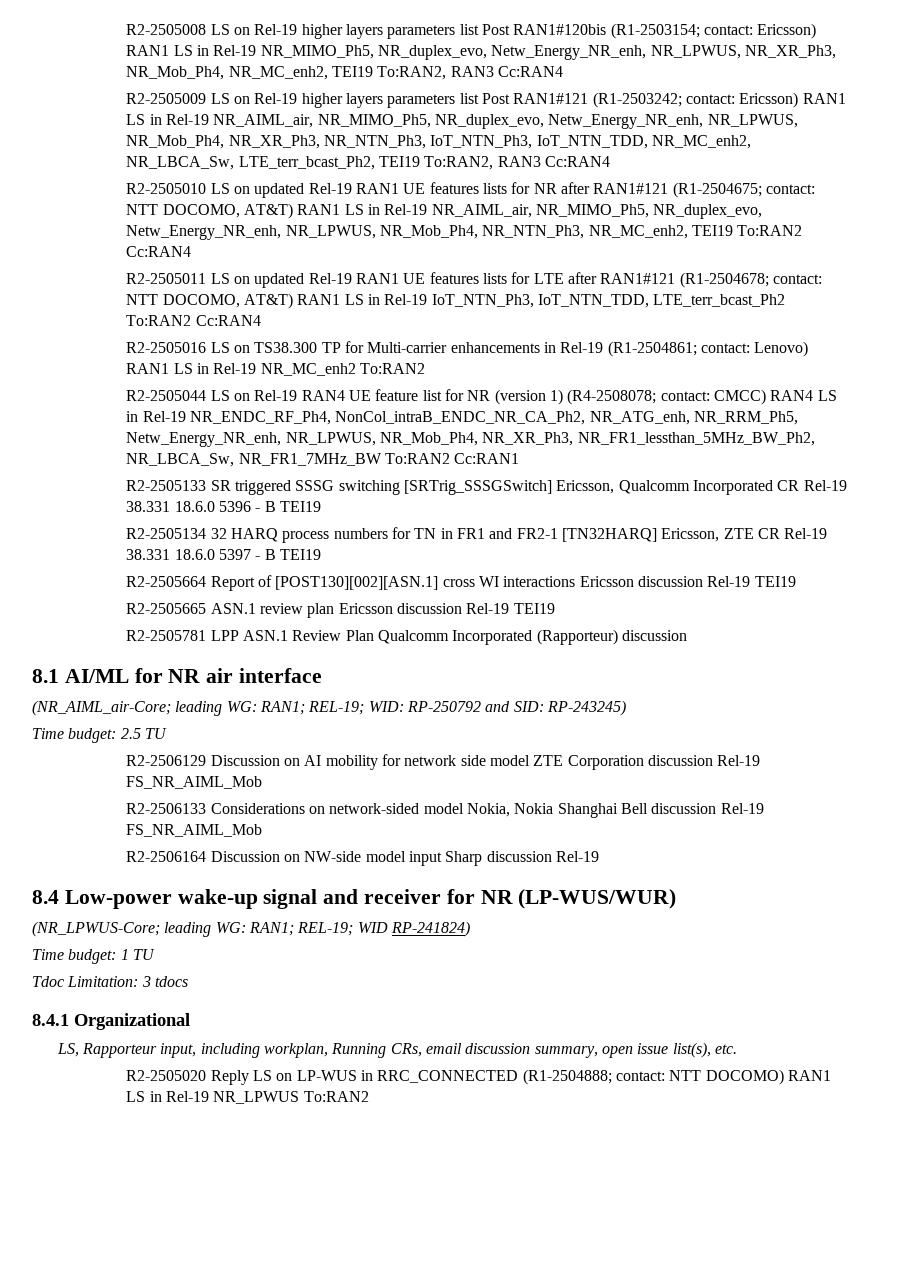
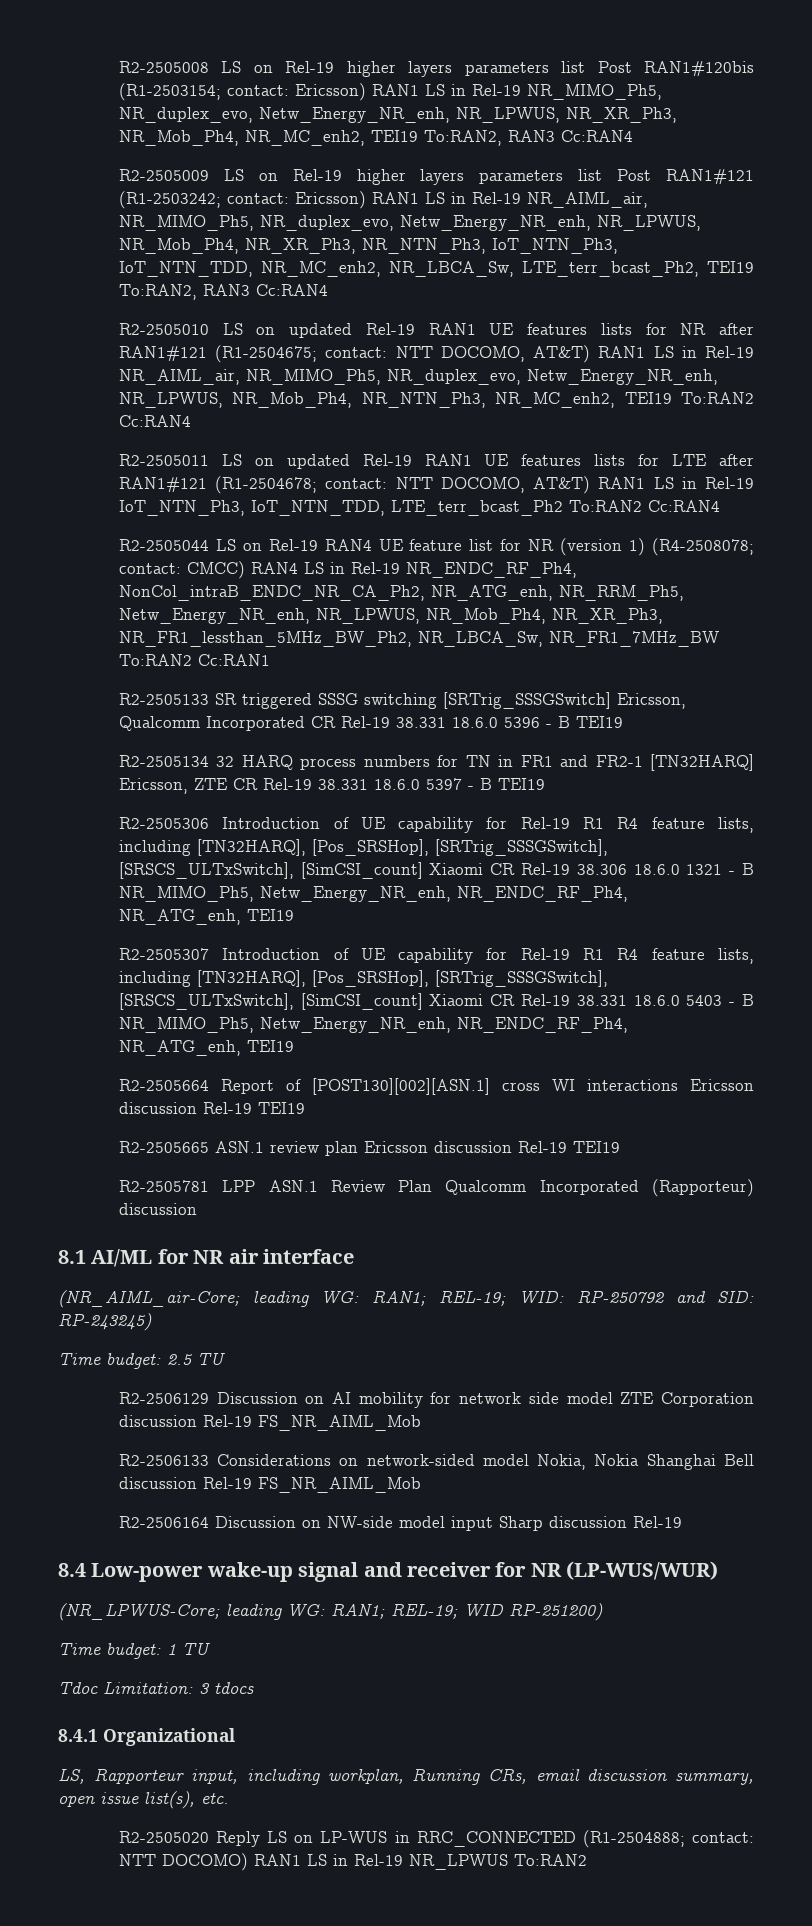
- R2-2505016 LS on TS38.300 TP for Multi-carrier enhancements in Rel-19 (R1-2504861; contact: Lenovo) RAN1 LS in Rel-19 NR_MC_enh2 To:RAN2
+ R2-2505306 Introduction of UE capability for Rel-19 R1 R4 feature lists, including [TN32HARQ], [Pos_SRSHop], [SRTrig_SSSGSwitch], [SRSCS_ULTxSwitch], [SimCSI_count] Xiaomi CR Rel-19 38.306 18.6.0 1321 - B NR_MIMO_Ph5, Netw_Energy_NR_enh, NR_ENDC_RF_Ph4, NR_ATG_enh, TEI19
+ R2-2505307 Introduction of UE capability for Rel-19 R1 R4 feature lists, including [TN32HARQ], [Pos_SRSHop], [SRTrig_SSSGSwitch], [SRSCS_ULTxSwitch], [SimCSI_count] Xiaomi CR Rel-19 38.331 18.6.0 5403 - B NR_MIMO_Ph5, Netw_Energy_NR_enh, NR_ENDC_RF_Ph4, NR_ATG_enh, TEI19
- (NR_LPWUS-Core; leading WG: RAN1; REL-19; WID RP-241824)
+ (NR_LPWUS-Core; leading WG: RAN1; REL-19; WID RP-251200)

